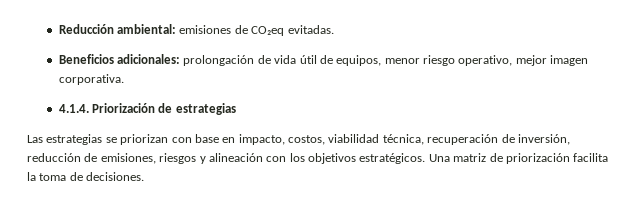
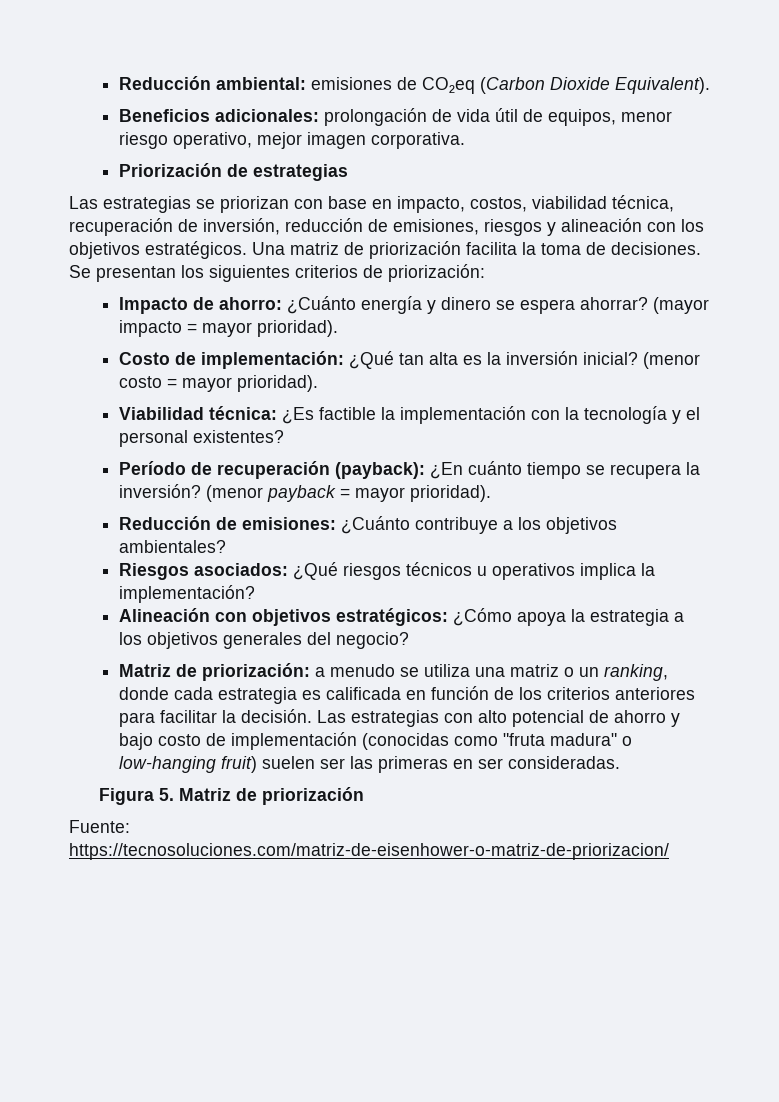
- Reducción ambiental: emisiones de CO₂eq evitadas.
+ Reducción ambiental: emisiones de CO₂eq (Carbon Dioxide Equivalent).
- 4.1.4. Priorización de estrategias
+ Priorización de estrategias
+ Se presentan los siguientes criterios de priorización:
+ Impacto de ahorro: ¿Cuánto energía y dinero se espera ahorrar? (mayor impacto = mayor prioridad).
+ Costo de implementación: ¿Qué tan alta es la inversión inicial? (menor costo = mayor prioridad).
+ Viabilidad técnica: ¿Es factible la implementación con la tecnología y el personal existentes?
+ Período de recuperación (payback): ¿En cuánto tiempo se recupera la inversión? (menor payback = mayor prioridad).
+ Reducción de emisiones: ¿Cuánto contribuye a los objetivos ambientales?
+ Riesgos asociados: ¿Qué riesgos técnicos u operativos implica la implementación?
+ Alineación con objetivos estratégicos: ¿Cómo apoya la estrategia a los objetivos generales del negocio?
+ Matriz de priorización: a menudo se utiliza una matriz o un ranking, donde cada estrategia es calificada en función de los criterios anteriores para facilitar la decisión. Las estrategias con alto potencial de ahorro y bajo costo de implementación (conocidas como "fruta madura" o low-hanging fruit) suelen ser las primeras en ser consideradas.
+ Figura 5. Matriz de priorización
+ Fuente: https://tecnosoluciones.com/matriz-de-eisenhower-o-matriz-de-priorizacion/

